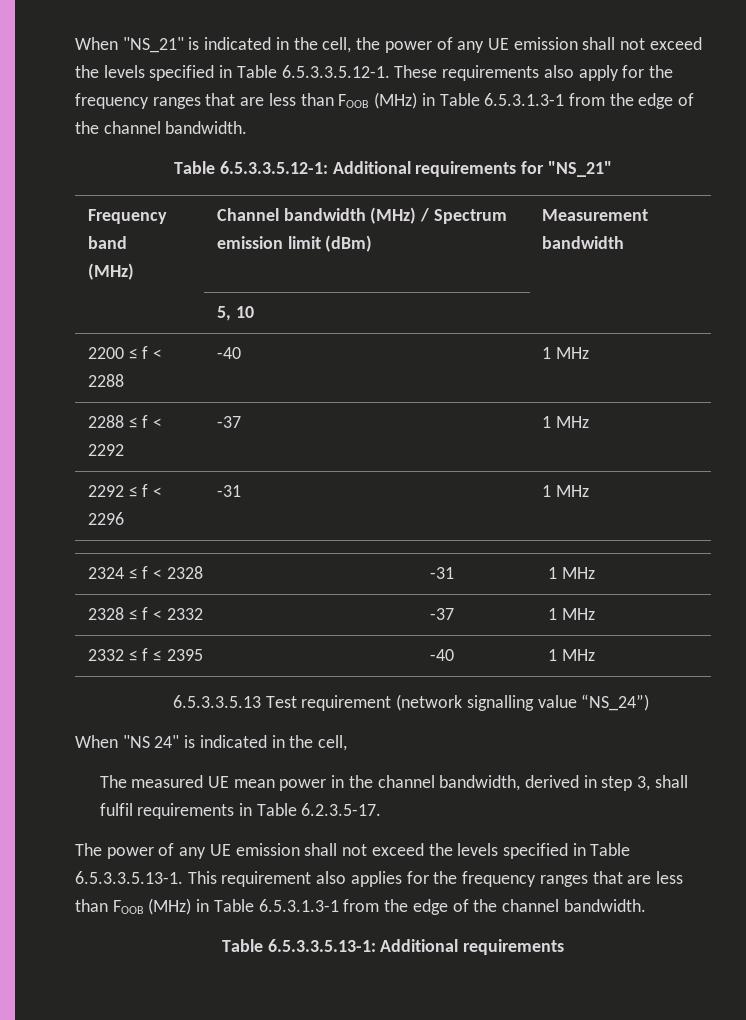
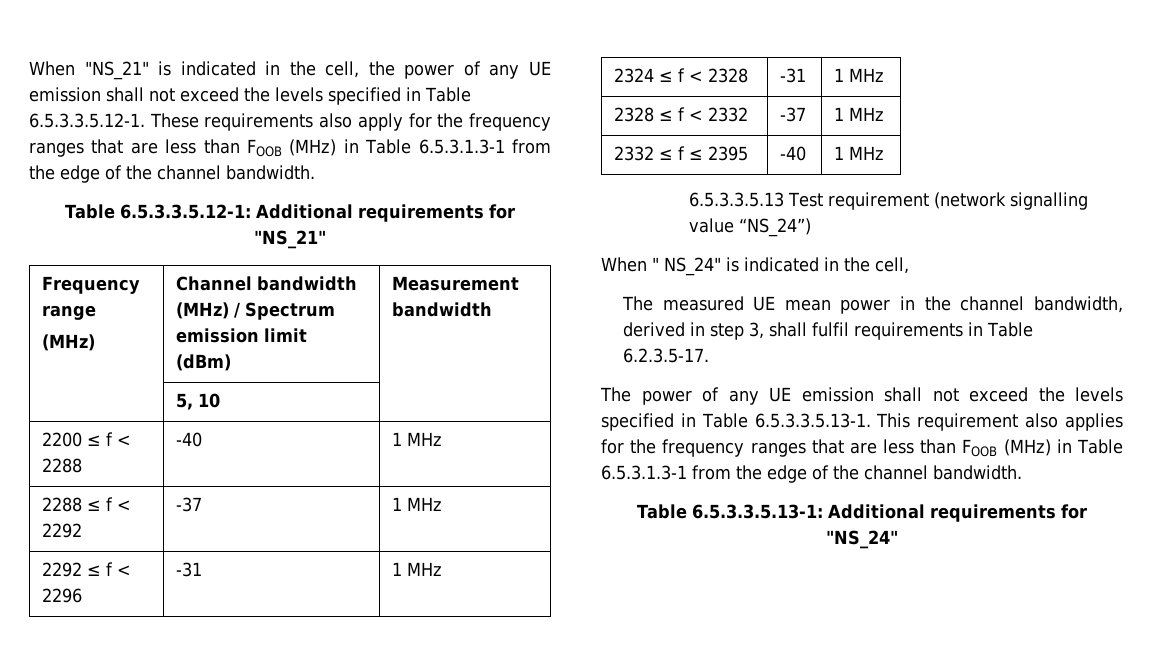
- Frequency band
+ Frequency range
- When "NS 24" is indicated in the cell,
+ When " NS_24" is indicated in the cell,
- Table 6.5.3.3.5.13-1: Additional requirements
+ Table 6.5.3.3.5.13-1: Additional requirements for "NS_24"

